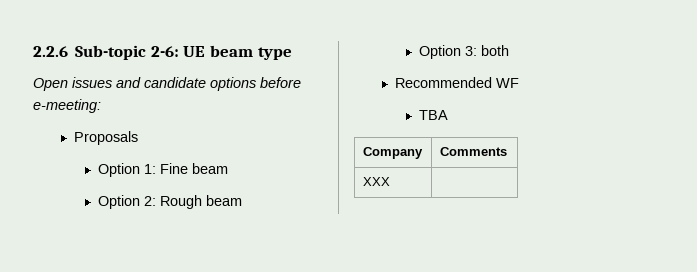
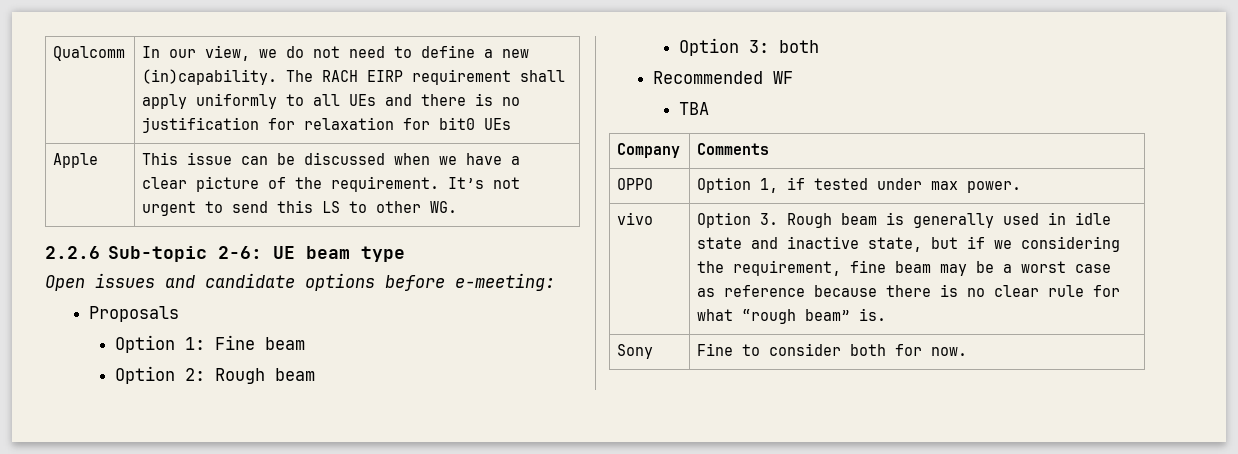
+ Qualcomm | In our view, we do not need to define a new (in)capability. The RACH EIRP requirement shall apply uniformly to all UEs and there is no justification for relaxation for bit0 UEs
+ Apple | This issue can be discussed when we have a clear picture of the requirement. It’s not urgent to send this LS to other WG.
- XXX |
+ OPPO | Option 1, if tested under max power.
+ vivo | Option 3. Rough beam is generally used in idle state and inactive state, but if we considering the requirement, fine beam may be a worst case as reference because there is no clear rule for what “rough beam” is.
+ Sony | Fine to consider both for now.

